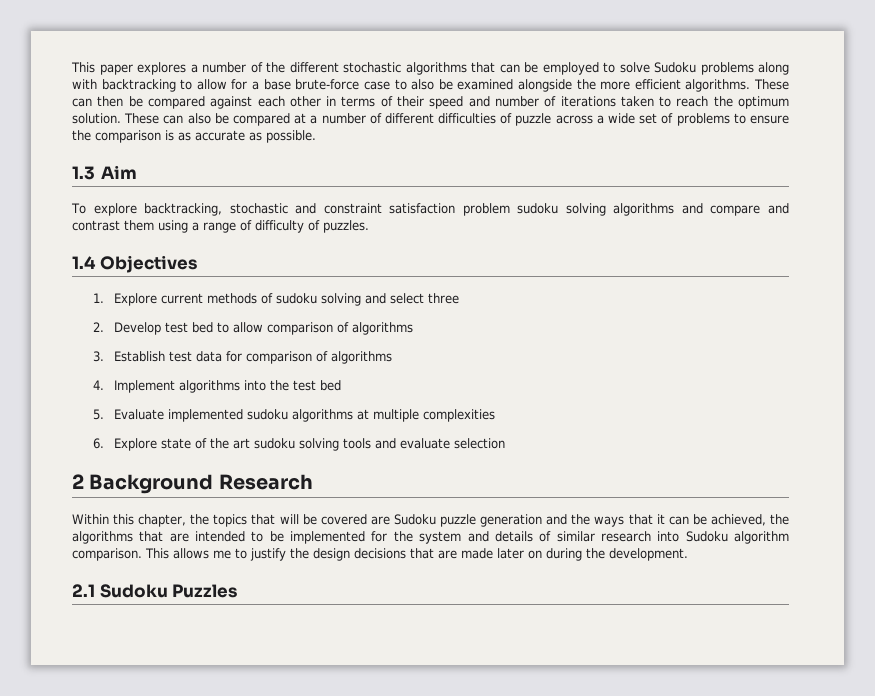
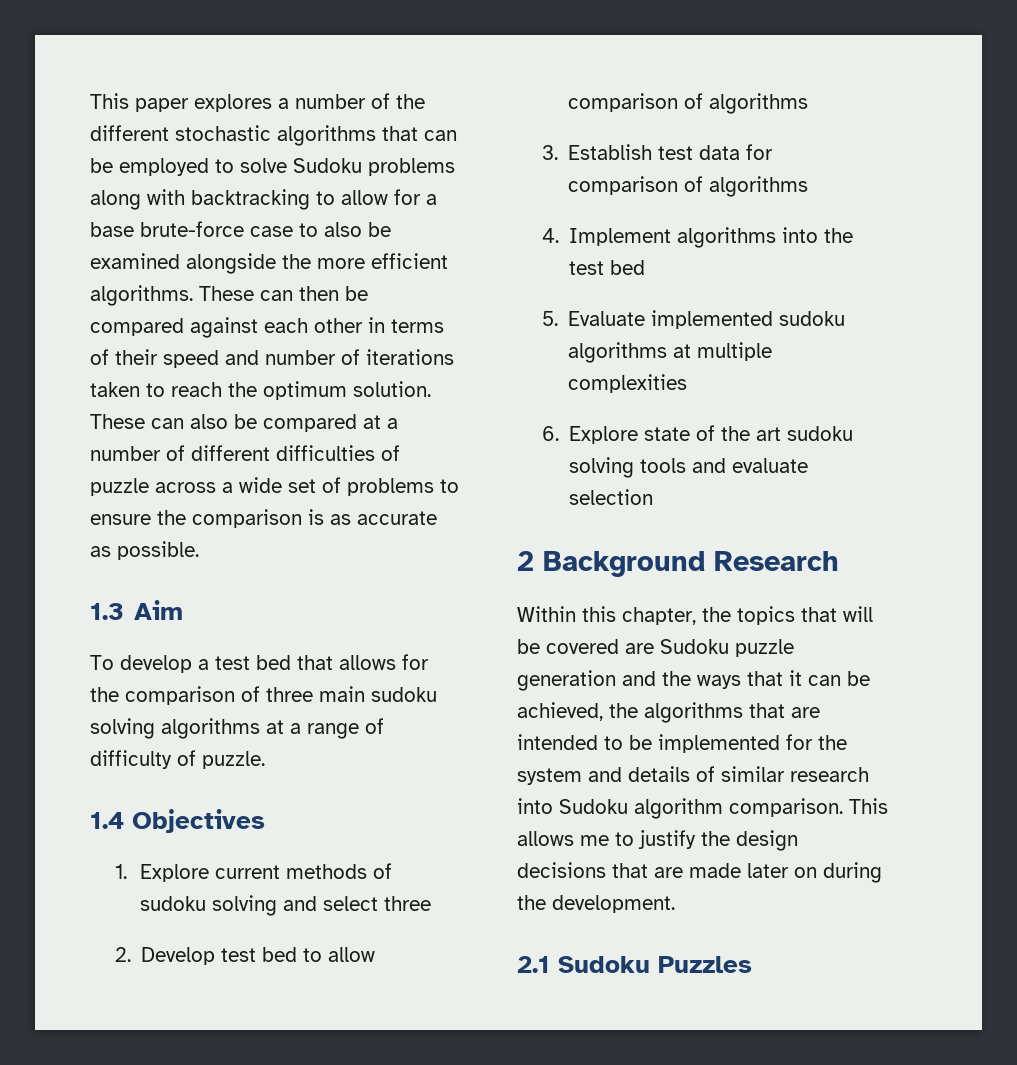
- To explore backtracking, stochastic and constraint satisfaction problem sudoku solving algorithms and compare and contrast them using a range of difficulty of puzzles.
+ To develop a test bed that allows for the comparison of three main sudoku solving algorithms at a range of difficulty of puzzle.

